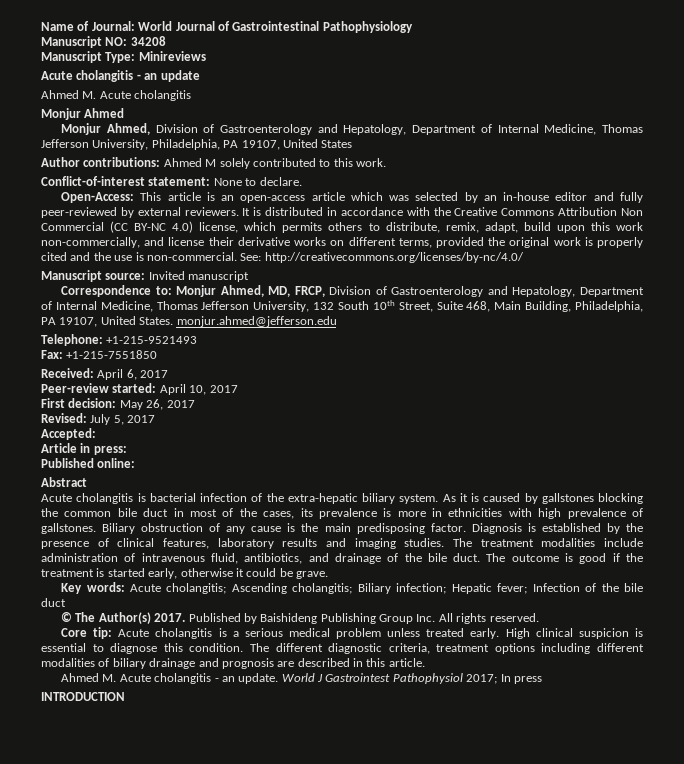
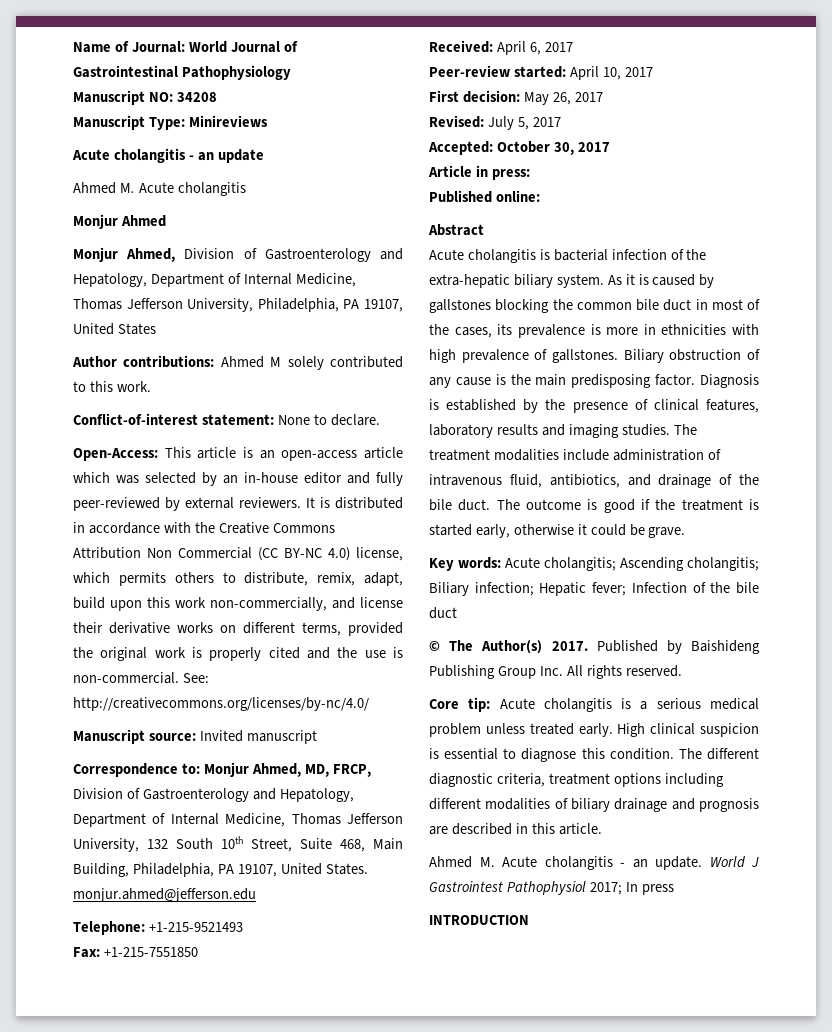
- Accepted:
+ Accepted: October 30, 2017

